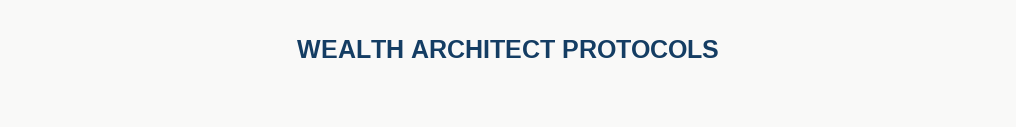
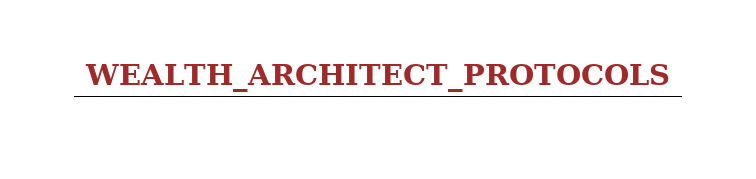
- WEALTH ARCHITECT PROTOCOLS
+ WEALTH_ARCHITECT_PROTOCOLS

